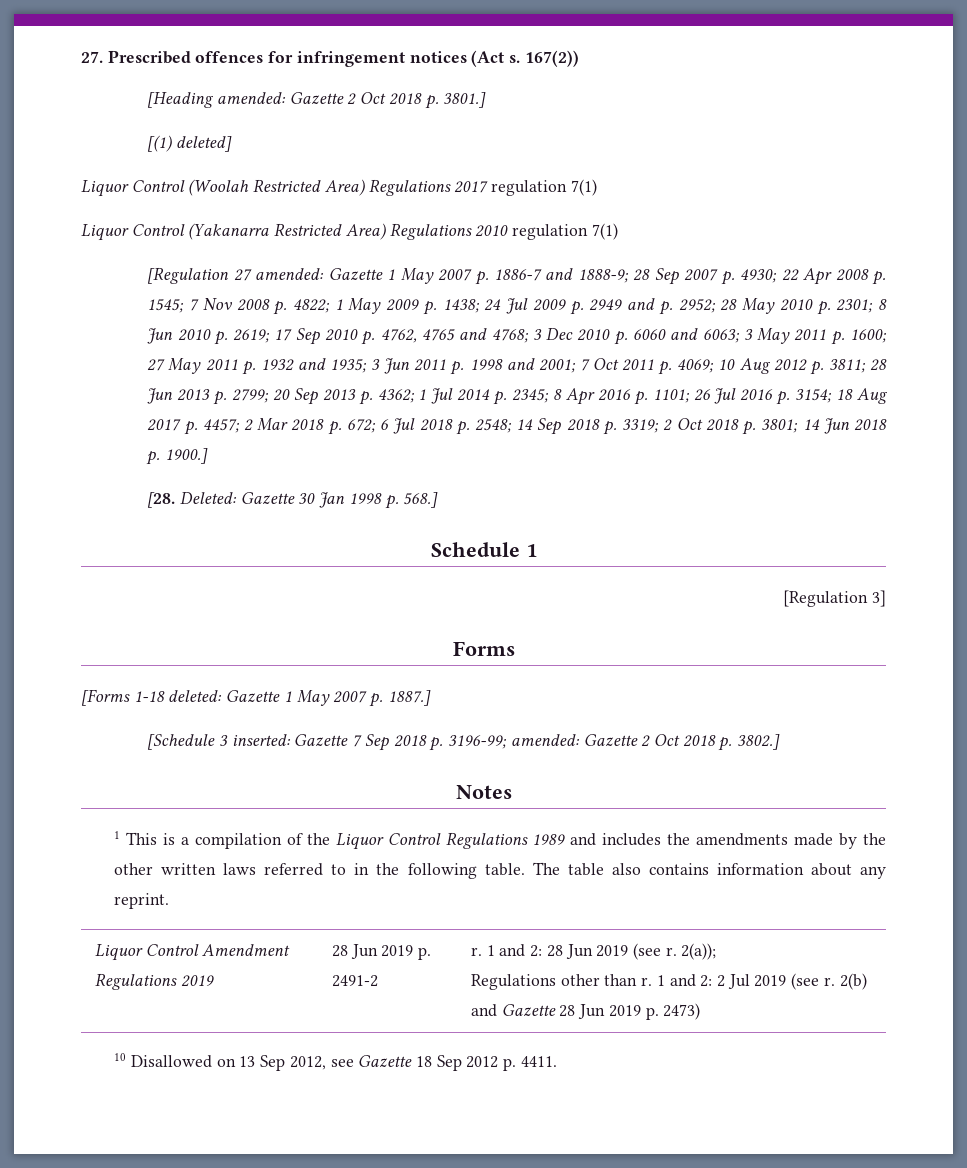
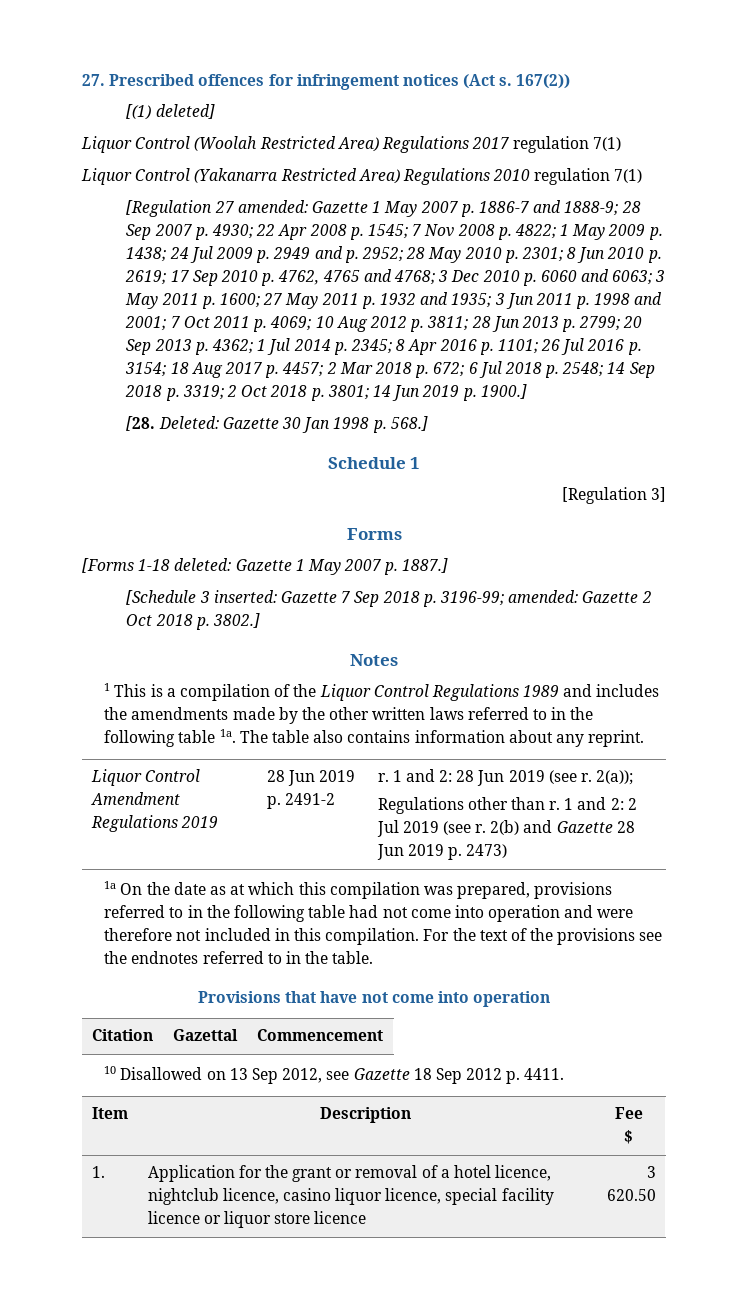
- [Heading amended: Gazette 2 Oct 2018 p. 3801.]
- 14 Jun 2018 p. 1900.]
+ 14 Jun 2019 p. 1900.]
- 1 This is a compilation of the Liquor Control Regulations 1989 and includes the amendments made by the other written laws referred to in the following table.
+ 1 This is a compilation of the Liquor Control Regulations 1989 and includes the amendments made by the other written laws referred to in the following table 1a.
+ 1a On the date as at which this compilation was prepared, provisions referred to in the following table had not come into operation and were therefore not included in this compilation. For the text of the provisions see the endnotes referred to in the table.
+ Provisions that have not come into operation
+ Citation | Gazettal | Commencement
+ Item | Description | Fee
+ $
+ 1. | Application for the grant or removal of a hotel licence, nightclub licence, casino liquor licence, special facility licence or liquor store licence | 3 620.50

